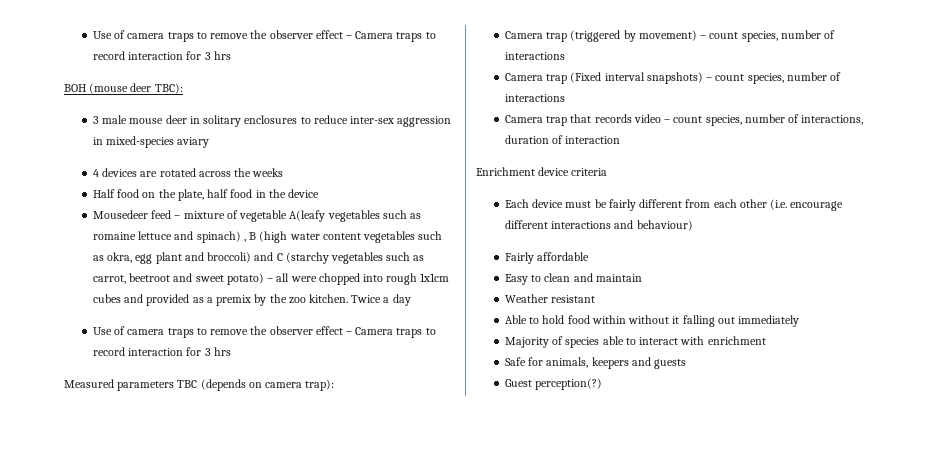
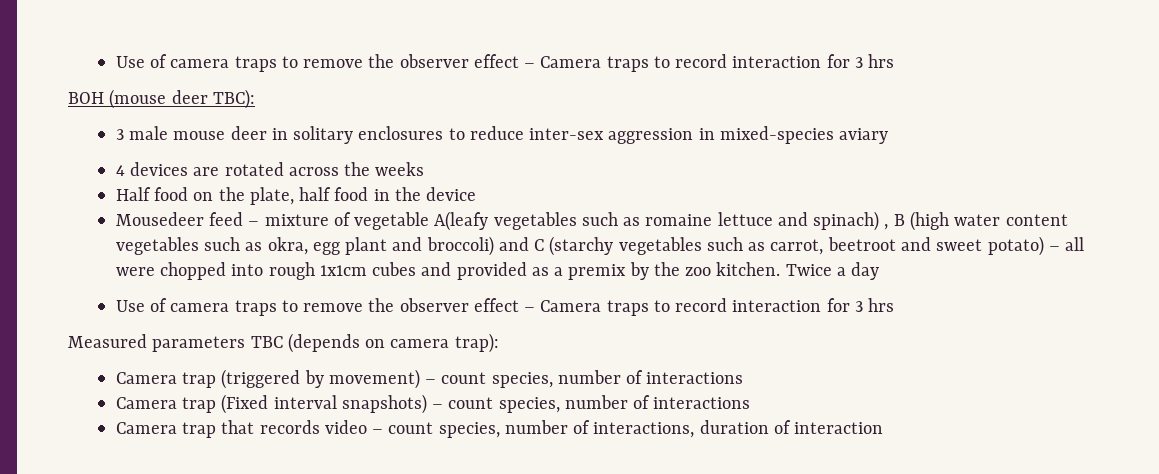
- Enrichment device criteria
- Each device must be fairly different from each other (i.e. encourage different interactions and behaviour)
- Fairly affordable
- Easy to clean and maintain
- Weather resistant
- Able to hold food within without it falling out immediately
- Majority of species able to interact with enrichment
- Safe for animals, keepers and guests
- Guest perception(?)

